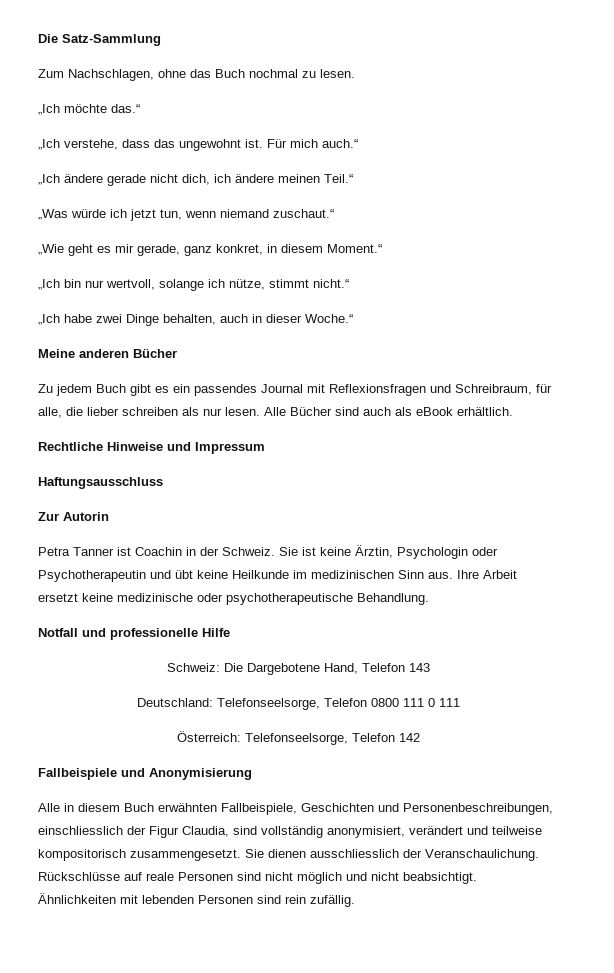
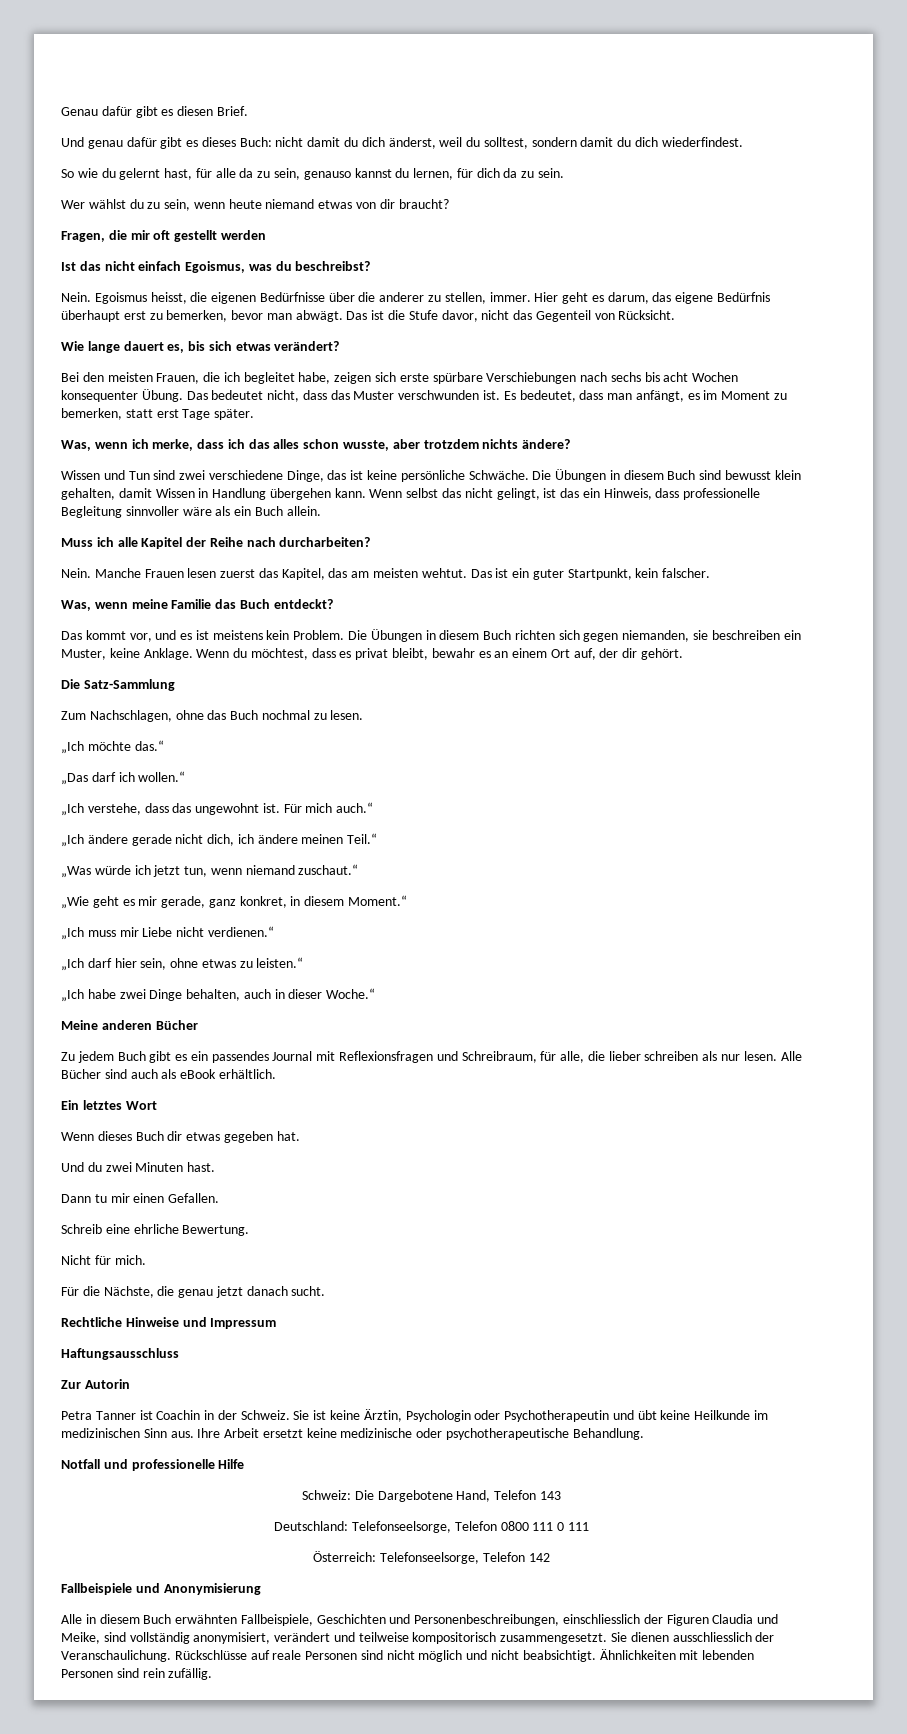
+ Genau dafür gibt es diesen Brief.
+ Und genau dafür gibt es dieses Buch: nicht damit du dich änderst, weil du solltest, sondern damit du dich wiederfindest.
+ So wie du gelernt hast, für alle da zu sein, genauso kannst du lernen, für dich da zu sein.
+ Wer wählst du zu sein, wenn heute niemand etwas von dir braucht?
+ Fragen, die mir oft gestellt werden
+ Ist das nicht einfach Egoismus, was du beschreibst?
+ Nein. Egoismus heisst, die eigenen Bedürfnisse über die anderer zu stellen, immer. Hier geht es darum, das eigene Bedürfnis überhaupt erst zu bemerken, bevor man abwägt. Das ist die Stufe davor, nicht das Gegenteil von Rücksicht.
+ Wie lange dauert es, bis sich etwas verändert?
+ Bei den meisten Frauen, die ich begleitet habe, zeigen sich erste spürbare Verschiebungen nach sechs bis acht Wochen konsequenter Übung. Das bedeutet nicht, dass das Muster verschwunden ist. Es bedeutet, dass man anfängt, es im Moment zu bemerken, statt erst Tage später.
+ Was, wenn ich merke, dass ich das alles schon wusste, aber trotzdem nichts ändere?
+ Wissen und Tun sind zwei verschiedene Dinge, das ist keine persönliche Schwäche. Die Übungen in diesem Buch sind bewusst klein gehalten, damit Wissen in Handlung übergehen kann. Wenn selbst das nicht gelingt, ist das ein Hinweis, dass professionelle Begleitung sinnvoller wäre als ein Buch allein.
+ Muss ich alle Kapitel der Reihe nach durcharbeiten?
+ Nein. Manche Frauen lesen zuerst das Kapitel, das am meisten wehtut. Das ist ein guter Startpunkt, kein falscher.
+ Was, wenn meine Familie das Buch entdeckt?
+ Das kommt vor, und es ist meistens kein Problem. Die Übungen in diesem Buch richten sich gegen niemanden, sie beschreiben ein Muster, keine Anklage. Wenn du möchtest, dass es privat bleibt, bewahr es an einem Ort auf, der dir gehört.
+ „Das darf ich wollen.“
- „Ich bin nur wertvoll, solange ich nütze, stimmt nicht.“
+ „Ich muss mir Liebe nicht verdienen.“
+ „Ich darf hier sein, ohne etwas zu leisten.“
+ Ein letztes Wort
+ Wenn dieses Buch dir etwas gegeben hat.
+ Und du zwei Minuten hast.
+ Dann tu mir einen Gefallen.
+ Schreib eine ehrliche Bewertung.
+ Nicht für mich.
+ Für die Nächste, die genau jetzt danach sucht.
- Alle in diesem Buch erwähnten Fallbeispiele, Geschichten und Personenbeschreibungen, einschliesslich der Figur Claudia, sind vollständig anonymisiert, verändert und teilweise kompositorisch zusammengesetzt.
+ Alle in diesem Buch erwähnten Fallbeispiele, Geschichten und Personenbeschreibungen, einschliesslich der Figuren Claudia und Meike, sind vollständig anonymisiert, verändert und teilweise kompositorisch zusammengesetzt.

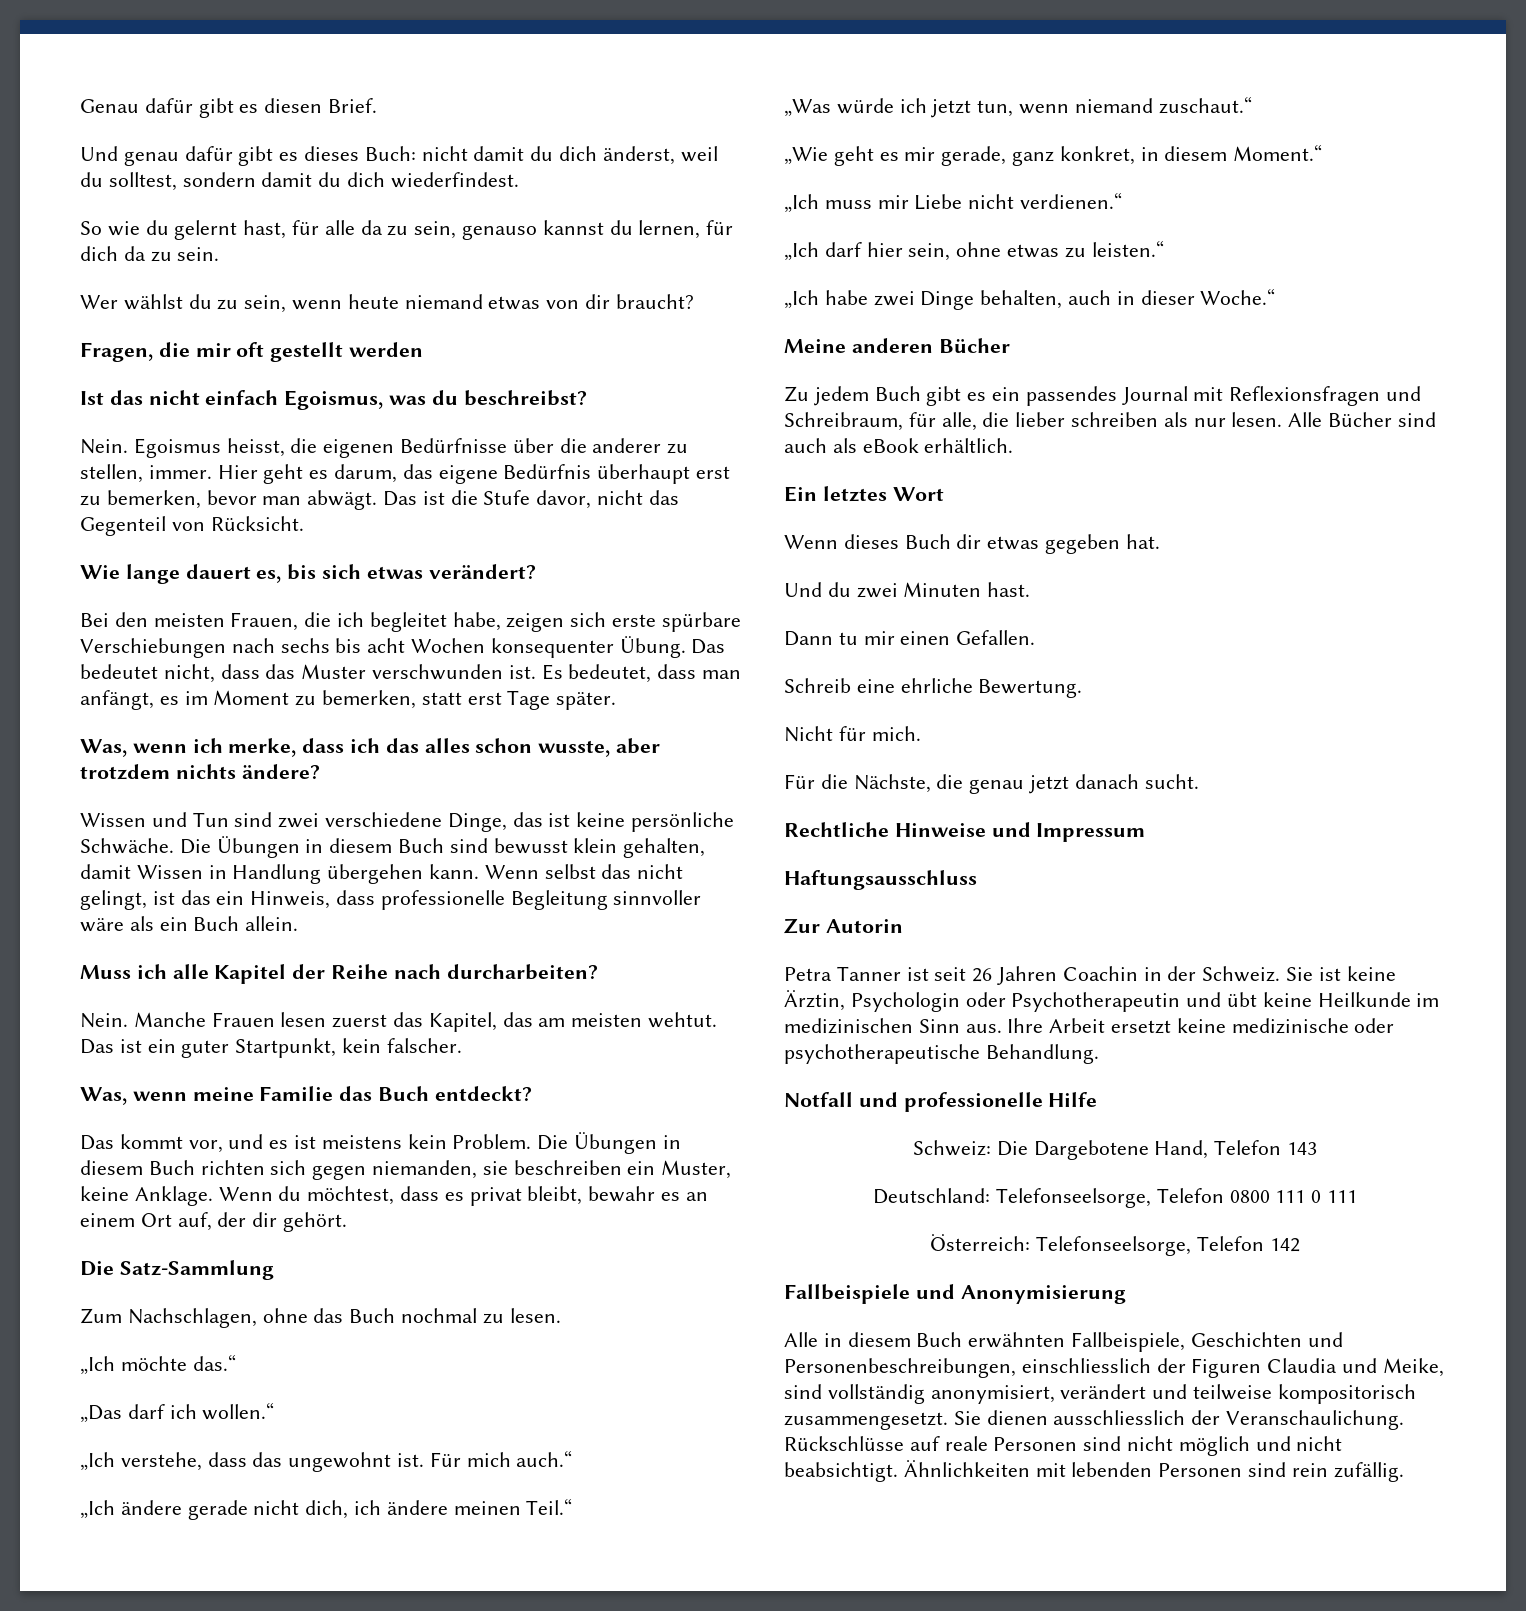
- Petra Tanner ist Coachin in der Schweiz.
+ Petra Tanner ist seit 26 Jahren Coachin in der Schweiz.

